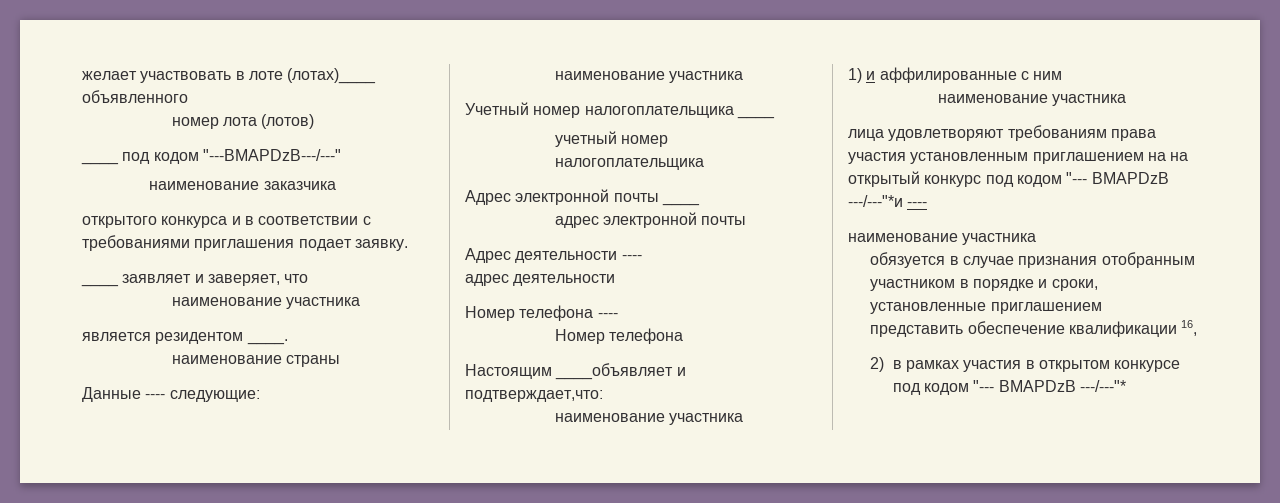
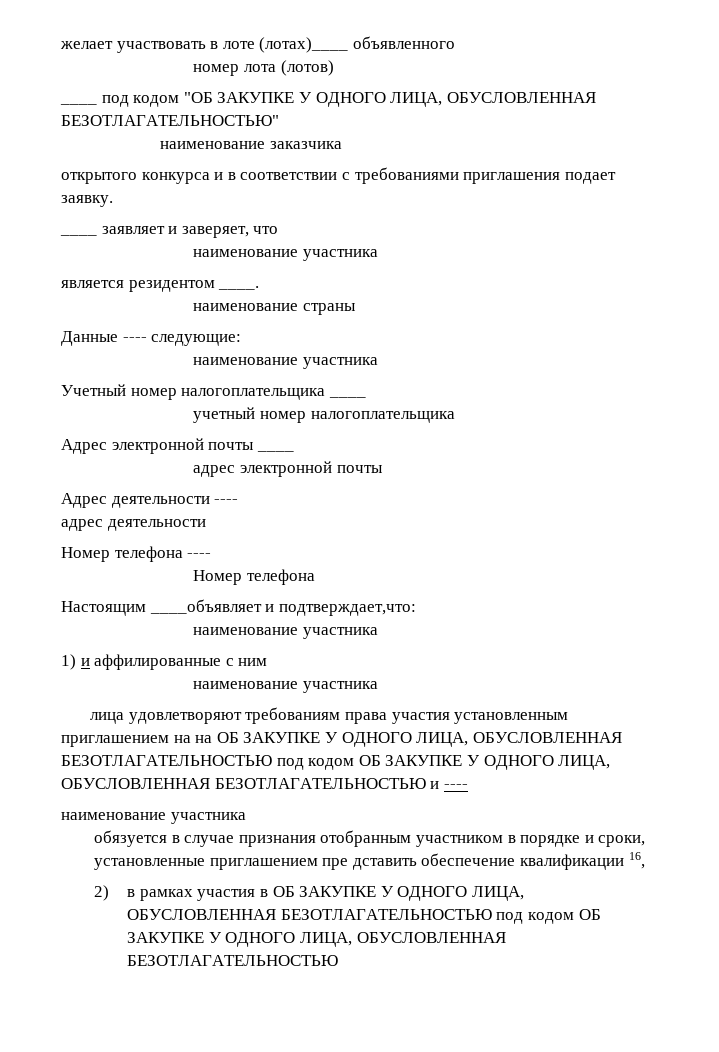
- ____ под кодом "---BMAPDzB---/---"
+ ____ под кодом "ОБ ЗАКУПКE У ОДНОГО ЛИЦА, ОБУСЛОВЛЕННАЯ БЕЗОТЛАГАТЕЛЬНОСТЬЮ"
- лица удовлетворяют требованиям права участия установленным приглашением на на открытый конкурс под кодом "--- BMAPDzB ---/---"*и ----
+ лица удовлетворяют требованиям права участия установленным приглашением на на ОБ ЗАКУПКE У ОДНОГО ЛИЦА, ОБУСЛОВЛЕННАЯ БЕЗОТЛАГАТЕЛЬНОСТЬЮ под кодом ОБ ЗАКУПКE У ОДНОГО ЛИЦА, ОБУСЛОВЛЕННАЯ БЕЗОТЛАГАТЕЛЬНОСТЬЮ и ----
- обязуется в случае признания отобранным участником в порядке и сроки, установленные приглашением представить обеспечение квалификации 16,
+ обязуется в случае признания отобранным участником в порядке и сроки, установленные приглашением пре дставить обеспечение квалификации 16,
- 2) в рамках участия в открытом конкурсе под кодом "--- BMAPDzB ---/---"*
+ 2) в рамках участия в ОБ ЗАКУПКE У ОДНОГО ЛИЦА, ОБУСЛОВЛЕННАЯ БЕЗОТЛАГАТЕЛЬНОСТЬЮ под кодом ОБ ЗАКУПКE У ОДНОГО ЛИЦА, ОБУСЛОВЛЕННАЯ БЕЗОТЛАГАТЕЛЬНОСТЬЮ

